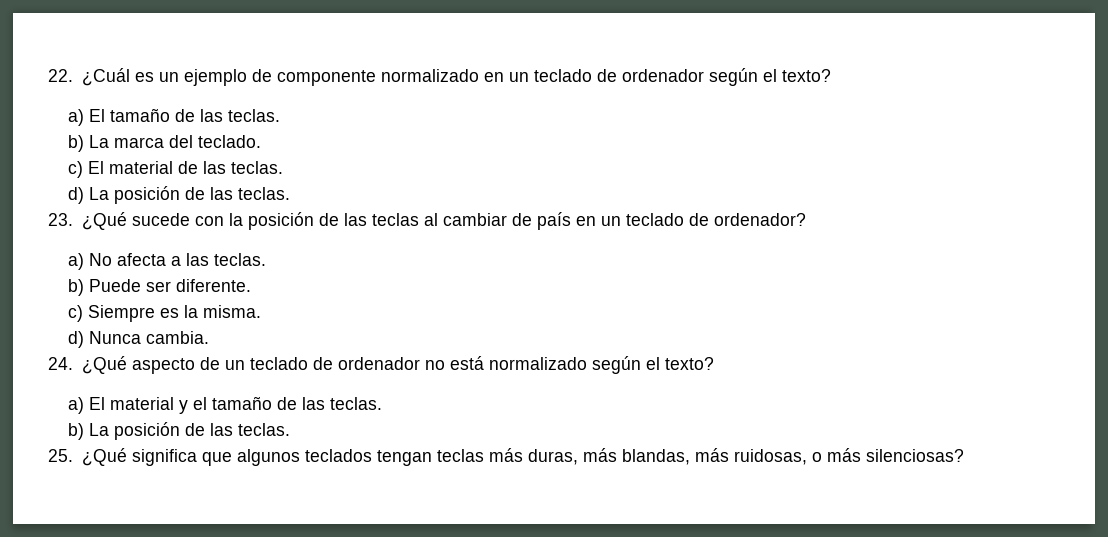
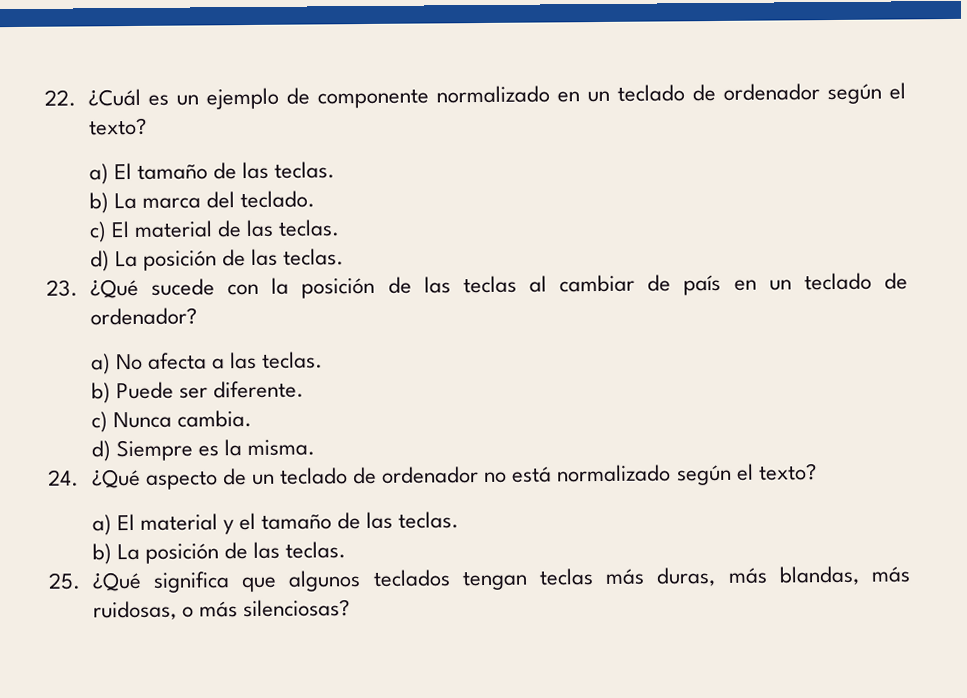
- c) Siempre es la misma.
+ c) Nunca cambia.
+ d) Siempre es la misma.
- d) Nunca cambia.

